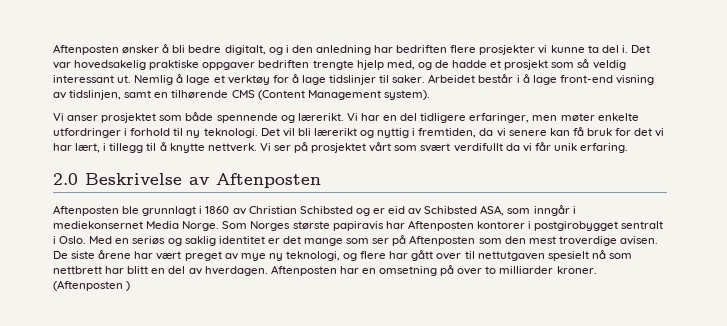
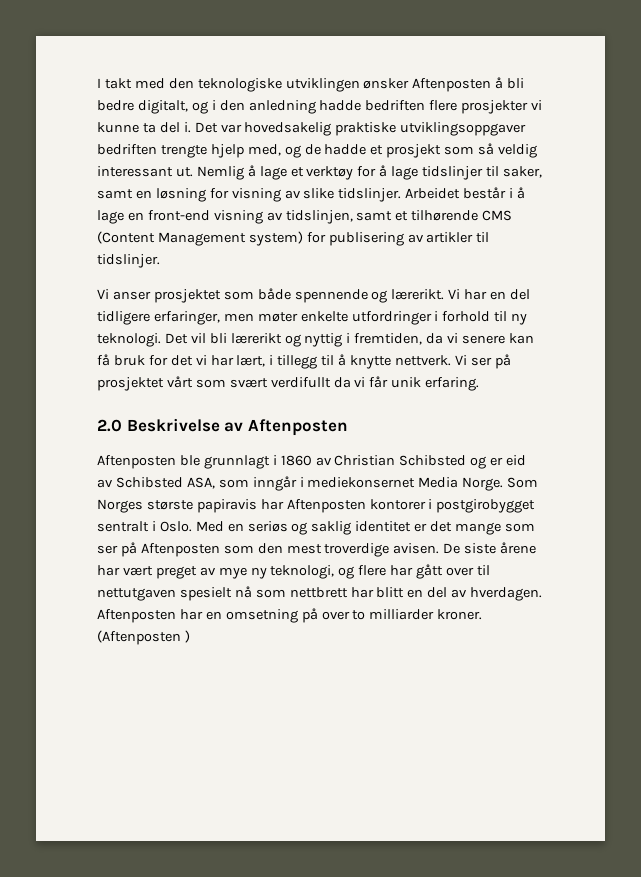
- Aftenposten ønsker å bli bedre digitalt, og i den anledning har bedriften flere prosjekter vi kunne ta del i.
+ I takt med den teknologiske utviklingen ønsker Aftenposten å bli bedre digitalt, og i den anledning hadde bedriften flere prosjekter vi kunne ta del i.
- Det var hovedsakelig praktiske oppgaver bedriften trengte hjelp med, og de hadde et prosjekt som så veldig interessant ut.
+ Det var hovedsakelig praktiske utviklingsoppgaver bedriften trengte hjelp med, og de hadde et prosjekt som så veldig interessant ut.
- Nemlig å lage et verktøy for å lage tidslinjer til saker.
+ Nemlig å lage et verktøy for å lage tidslinjer til saker, samt en løsning for visning av slike tidslinjer.
- Arbeidet består i å lage front-end visning av tidslinjen, samt en tilhørende CMS (Content Management system).
+ Arbeidet består i å lage en front-end visning av tidslinjen, samt et tilhørende CMS (Content Management system) for publisering av artikler til tidslinjer.

